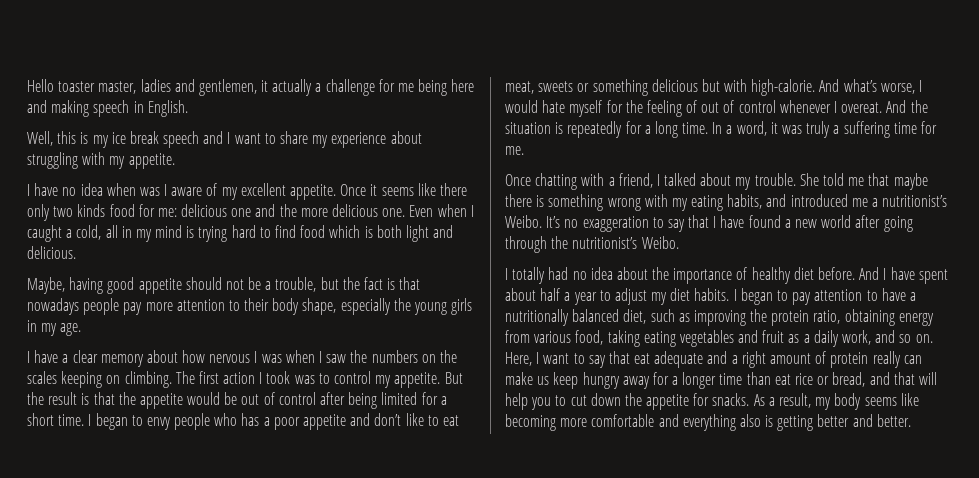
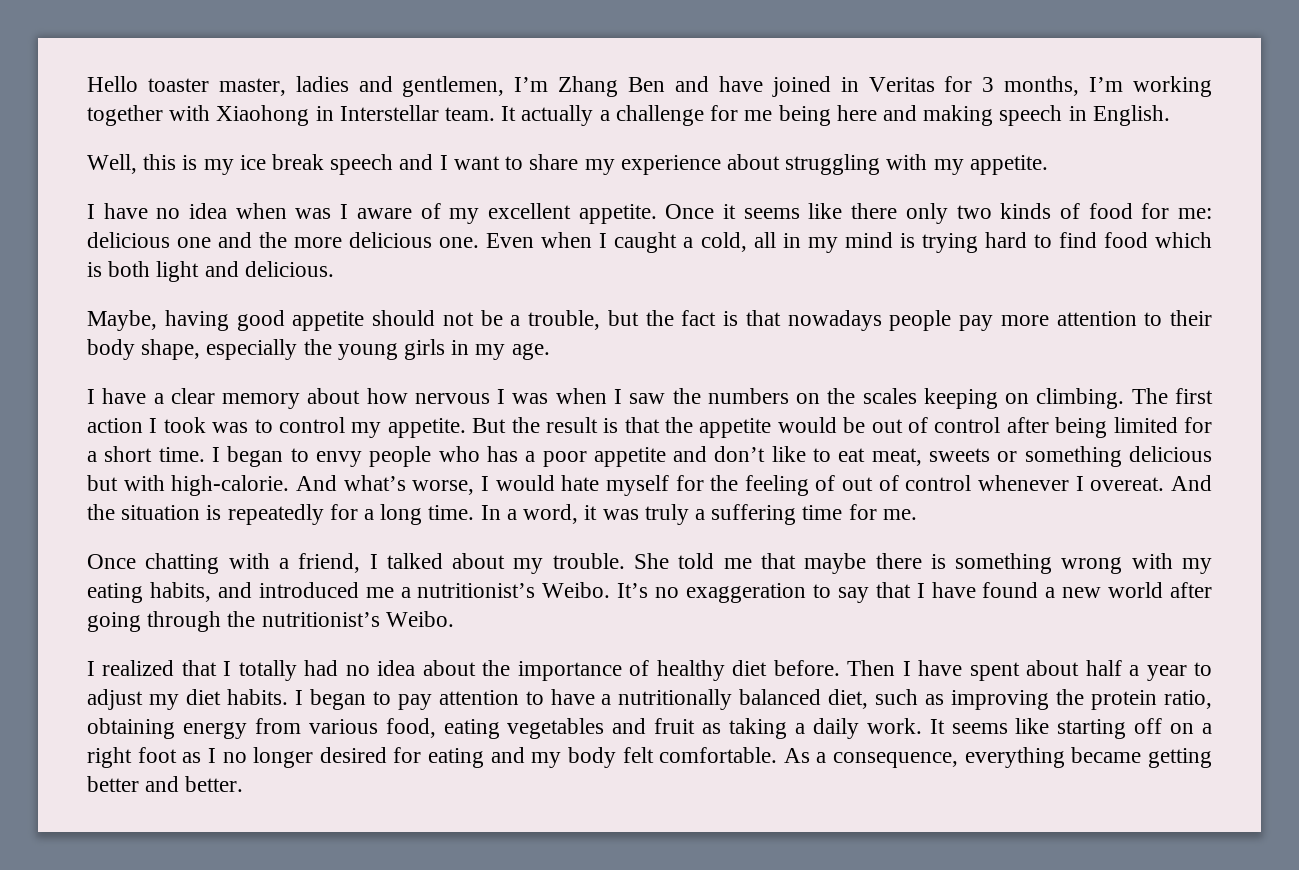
- Hello toaster master, ladies and gentlemen, it actually a challenge for me being here and making speech in English.
+ Hello toaster master, ladies and gentlemen, I’m Zhang Ben and have joined in Veritas for 3 months, I’m working together with Xiaohong in Interstellar team. It actually a challenge for me being here and making speech in English.
- Once it seems like there only two kinds food for me: delicious one and the more delicious one.
+ Once it seems like there only two kinds of food for me: delicious one and the more delicious one.
- I totally had no idea about the importance of healthy diet before.
+ I realized that I totally had no idea about the importance of healthy diet before.
- And I have spent about half a year to adjust my diet habits.
+ Then I have spent about half a year to adjust my diet habits.
- I began to pay attention to have a nutritionally balanced diet, such as improving the protein ratio, obtaining energy from various food, taking eating vegetables and fruit as a daily work, and so on. Here, I want to say that eat adequate and a right amount of protein really can make us keep hungry away for a longer time than eat rice or bread, and that will help you to cut down the appetite for snacks. As a result, my body seems like becoming more comfortable and everything also is getting better and better.
+ I began to pay attention to have a nutritionally balanced diet, such as improving the protein ratio, obtaining energy from various food, eating vegetables and fruit as taking a daily work. It seems like starting off on a right foot as I no longer desired for eating and my body felt comfortable. As a consequence, everything became getting better and better.

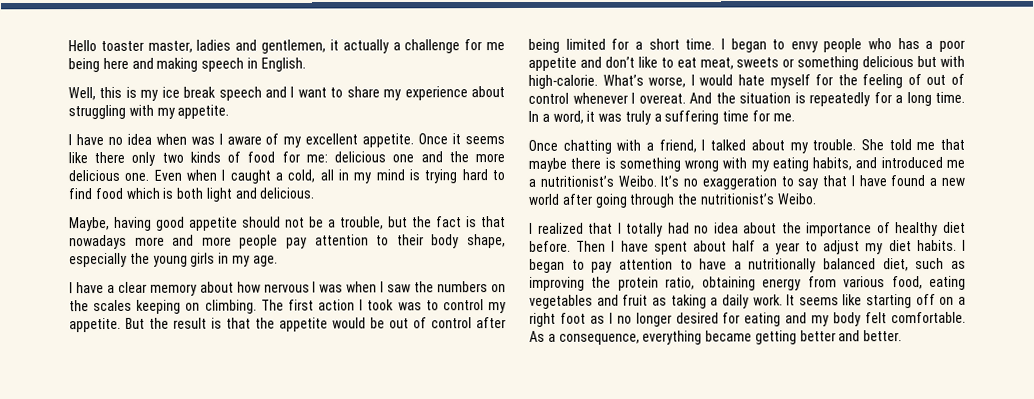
- Hello toaster master, ladies and gentlemen, I’m Zhang Ben and have joined in Veritas for 3 months, I’m working together with Xiaohong in Interstellar team. It actually a challenge for me being here and making speech in English.
+ Hello toaster master, ladies and gentlemen, it actually a challenge for me being here and making speech in English.
- Maybe, having good appetite should not be a trouble, but the fact is that nowadays people pay more attention to their body shape, especially the young girls in my age.
+ Maybe, having good appetite should not be a trouble, but the fact is that nowadays more and more people pay attention to their body shape, especially the young girls in my age.
- And what’s worse, I would hate myself for the feeling of out of control whenever I overeat.
+ What’s worse, I would hate myself for the feeling of out of control whenever I overeat.

